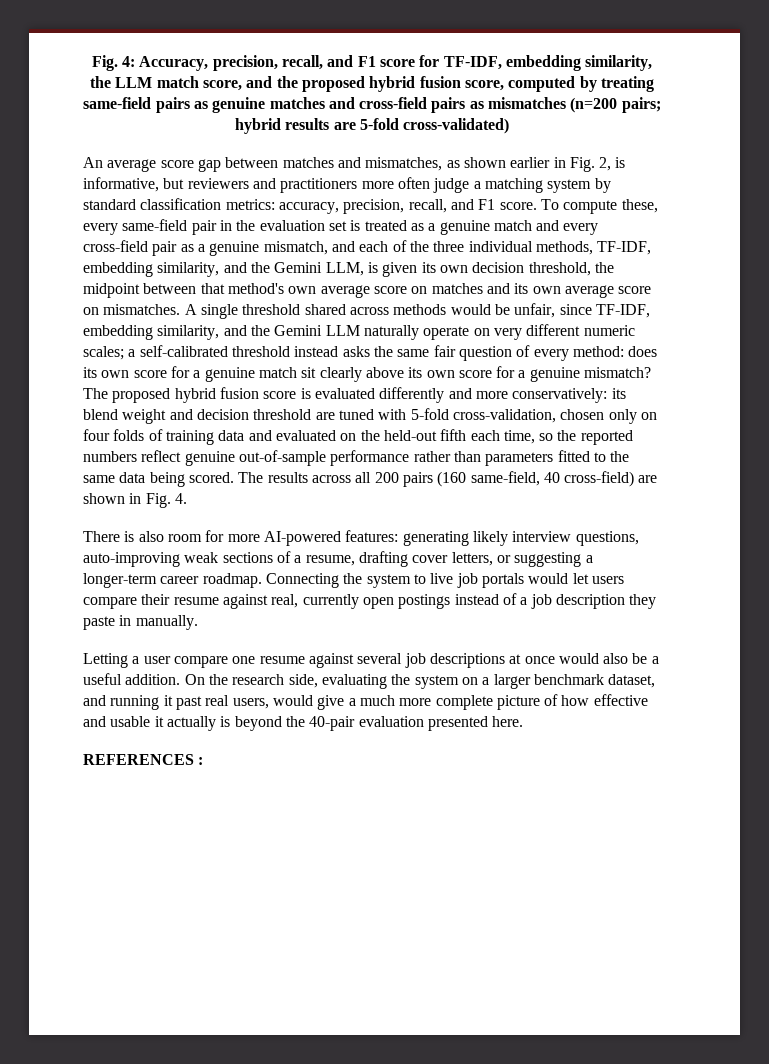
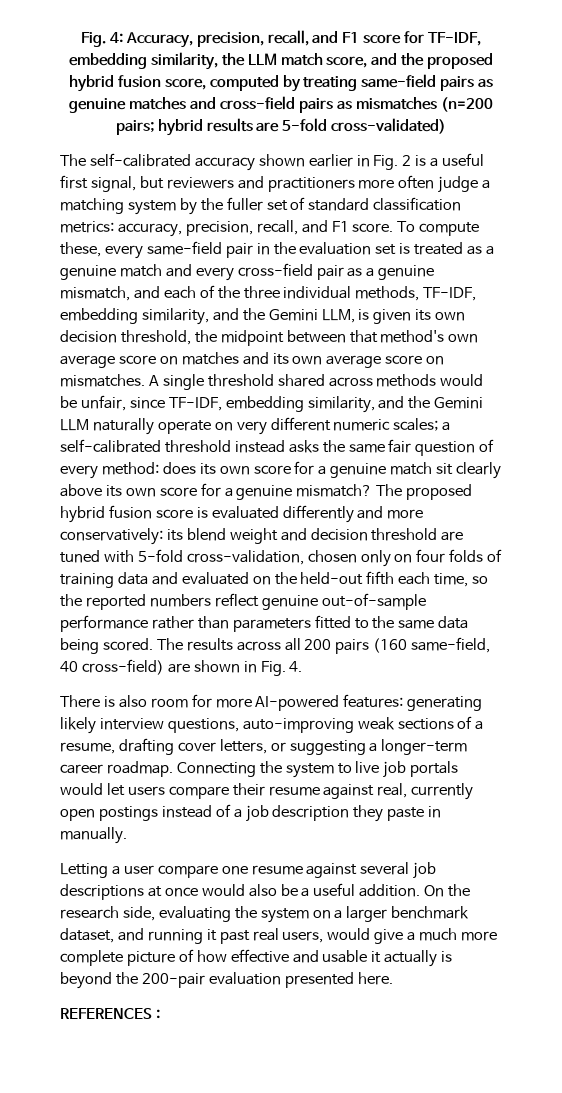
- An average score gap between matches and mismatches, as shown earlier in Fig. 2, is informative, but reviewers and practitioners more often judge a matching system by standard classification metrics: accuracy, precision, recall, and F1 score.
+ The self-calibrated accuracy shown earlier in Fig. 2 is a useful first signal, but reviewers and practitioners more often judge a matching system by the fuller set of standard classification metrics: accuracy, precision, recall, and F1 score.
- On the research side, evaluating the system on a larger benchmark dataset, and running it past real users, would give a much more complete picture of how effective and usable it actually is beyond the 40-pair evaluation presented here.
+ On the research side, evaluating the system on a larger benchmark dataset, and running it past real users, would give a much more complete picture of how effective and usable it actually is beyond the 200-pair evaluation presented here.

